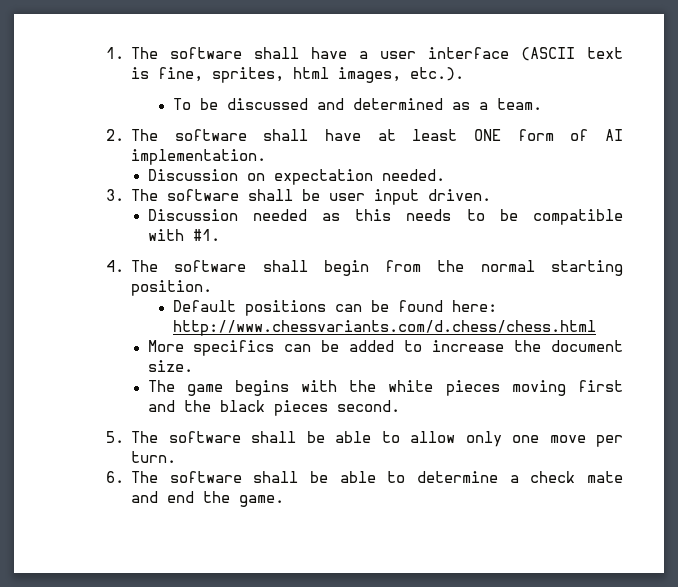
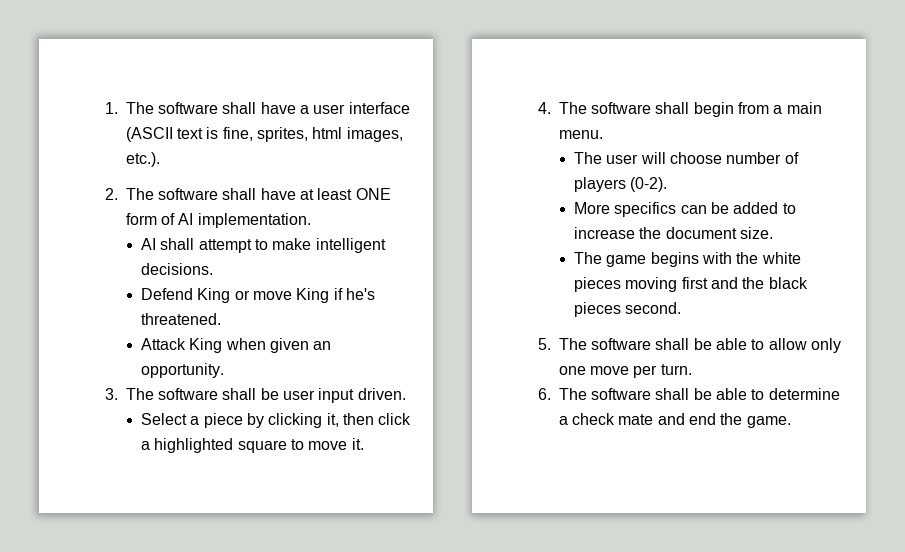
- To be discussed and determined as a team.
- Discussion on expectation needed.
+ AI shall attempt to make intelligent decisions.
+ Defend King or move King if he's threatened.
+ Attack King when given an opportunity.
- Discussion needed as this needs to be compatible with #1.
+ Select a piece by clicking it, then click a highlighted square to move it.
- 4. The software shall begin from the normal starting position.
- Default positions can be found here: http://www.chessvariants.com/d.chess/chess.html
+ 4. The software shall begin from a main menu.
+ The user will choose number of players (0-2).

